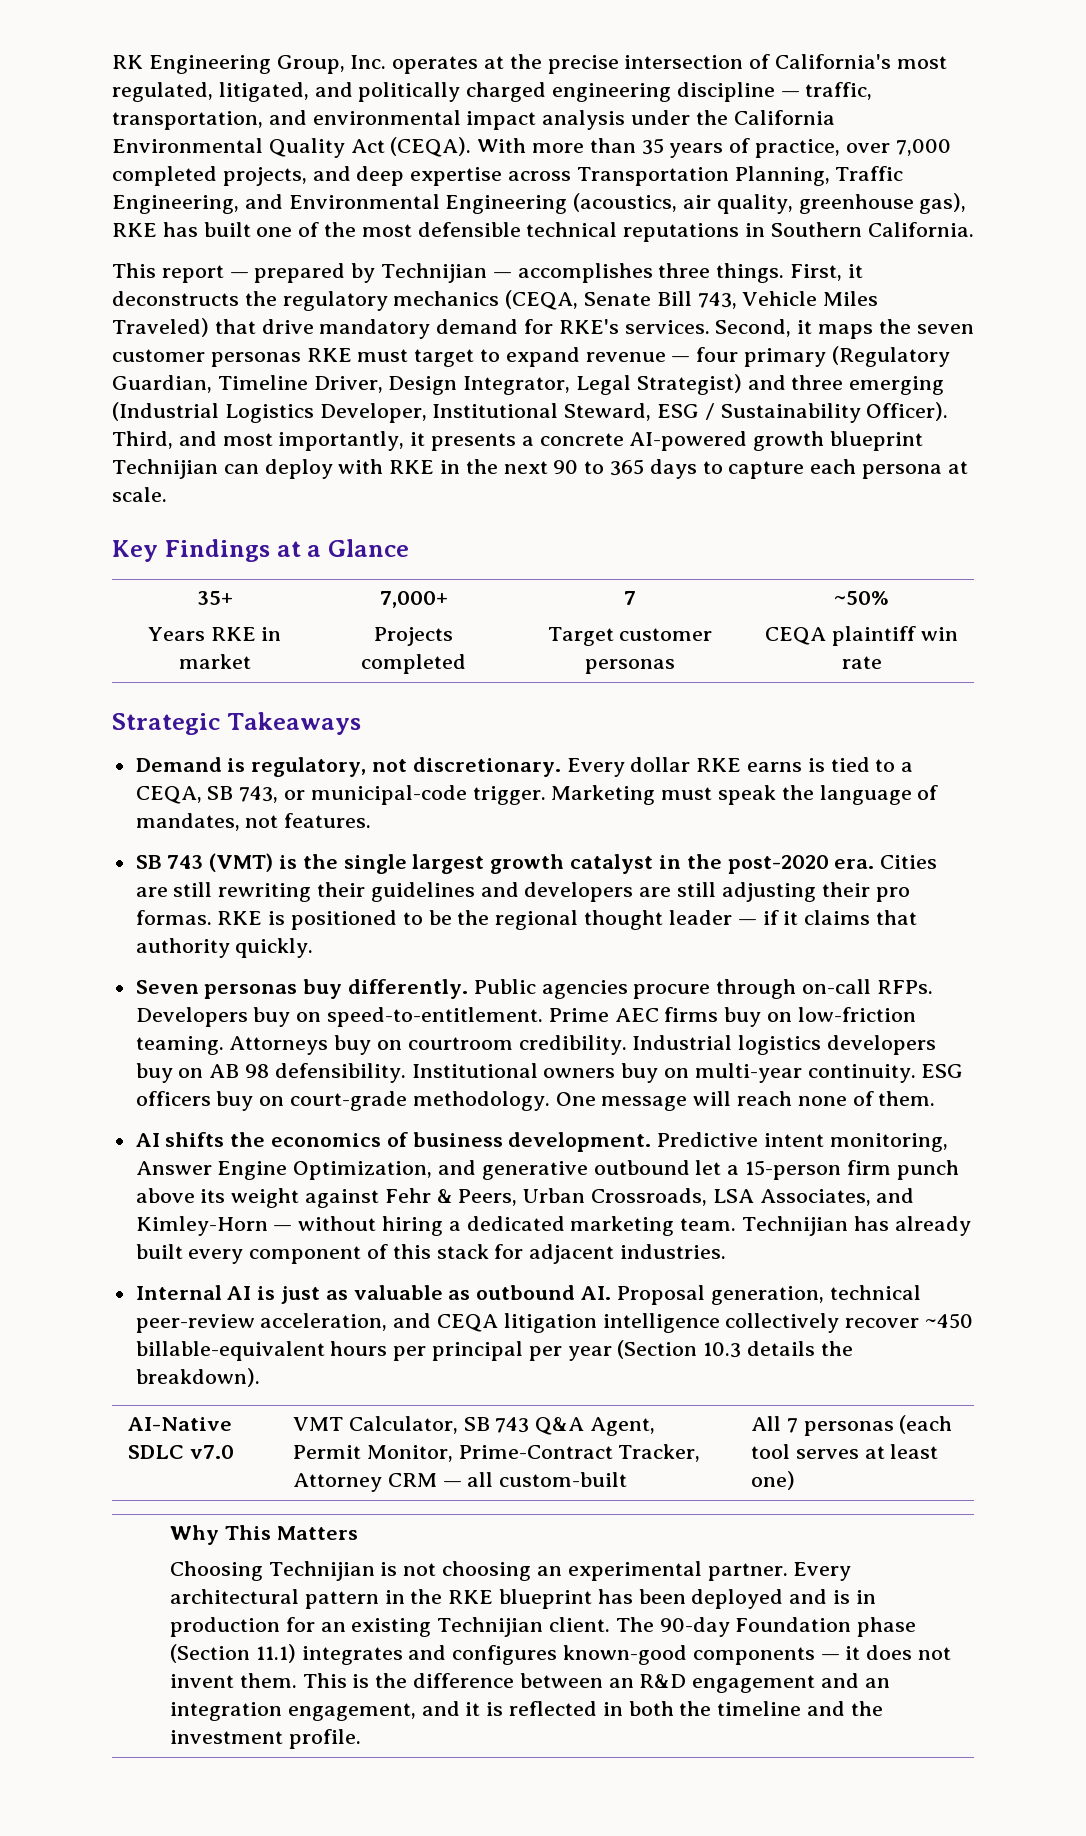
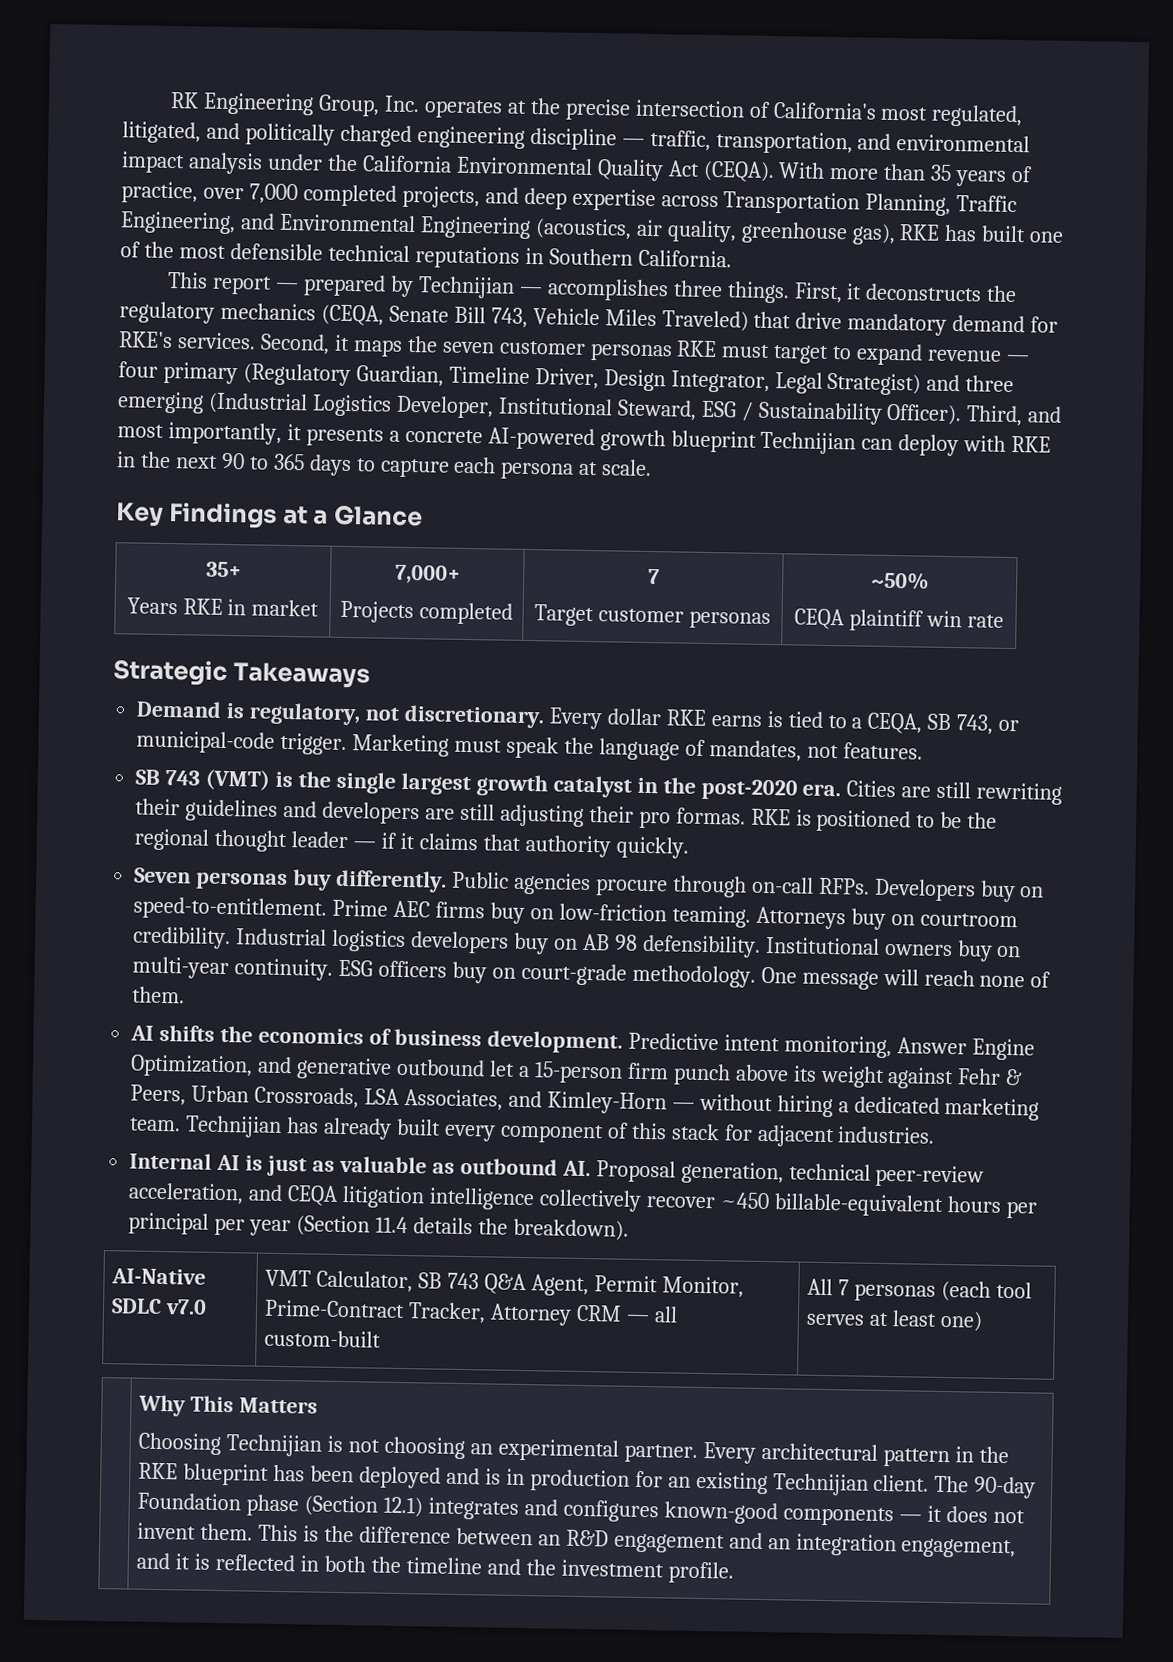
- Internal AI is just as valuable as outbound AI. Proposal generation, technical peer-review acceleration, and CEQA litigation intelligence collectively recover ~450 billable-equivalent hours per principal per year (Section 10.3 details the breakdown).
+ Internal AI is just as valuable as outbound AI. Proposal generation, technical peer-review acceleration, and CEQA litigation intelligence collectively recover ~450 billable-equivalent hours per principal per year (Section 11.4 details the breakdown).
- The 90-day Foundation phase (Section 11.1) integrates and configures known-good components — it does not invent them.
+ The 90-day Foundation phase (Section 12.1) integrates and configures known-good components — it does not invent them.

